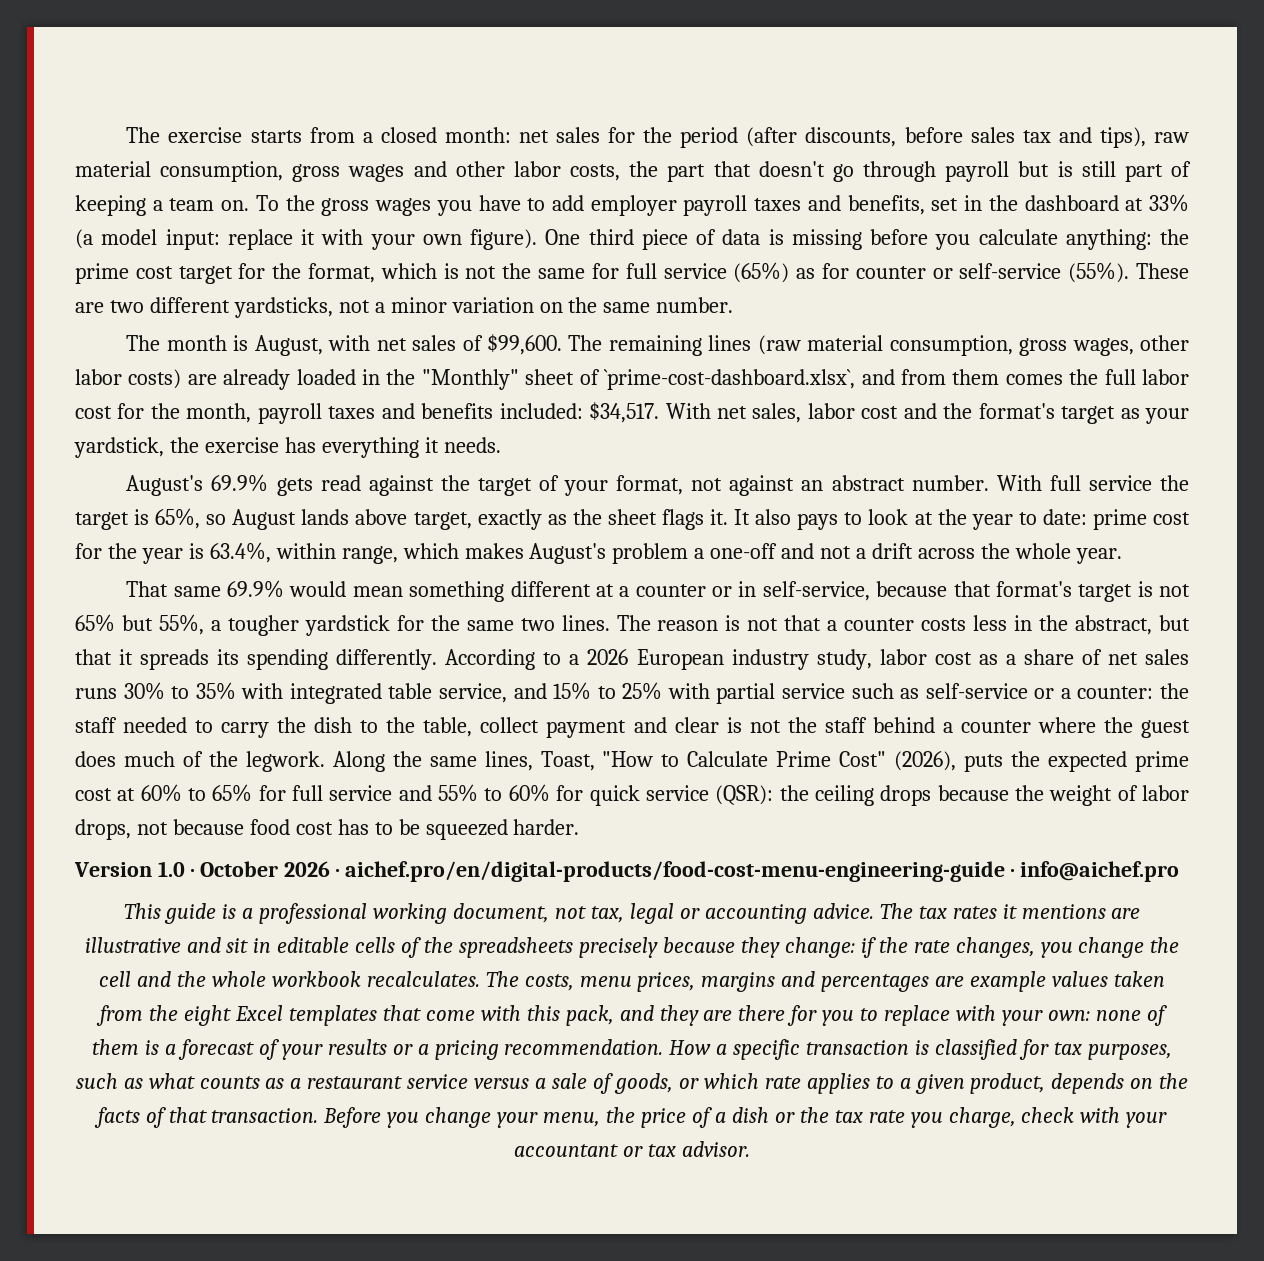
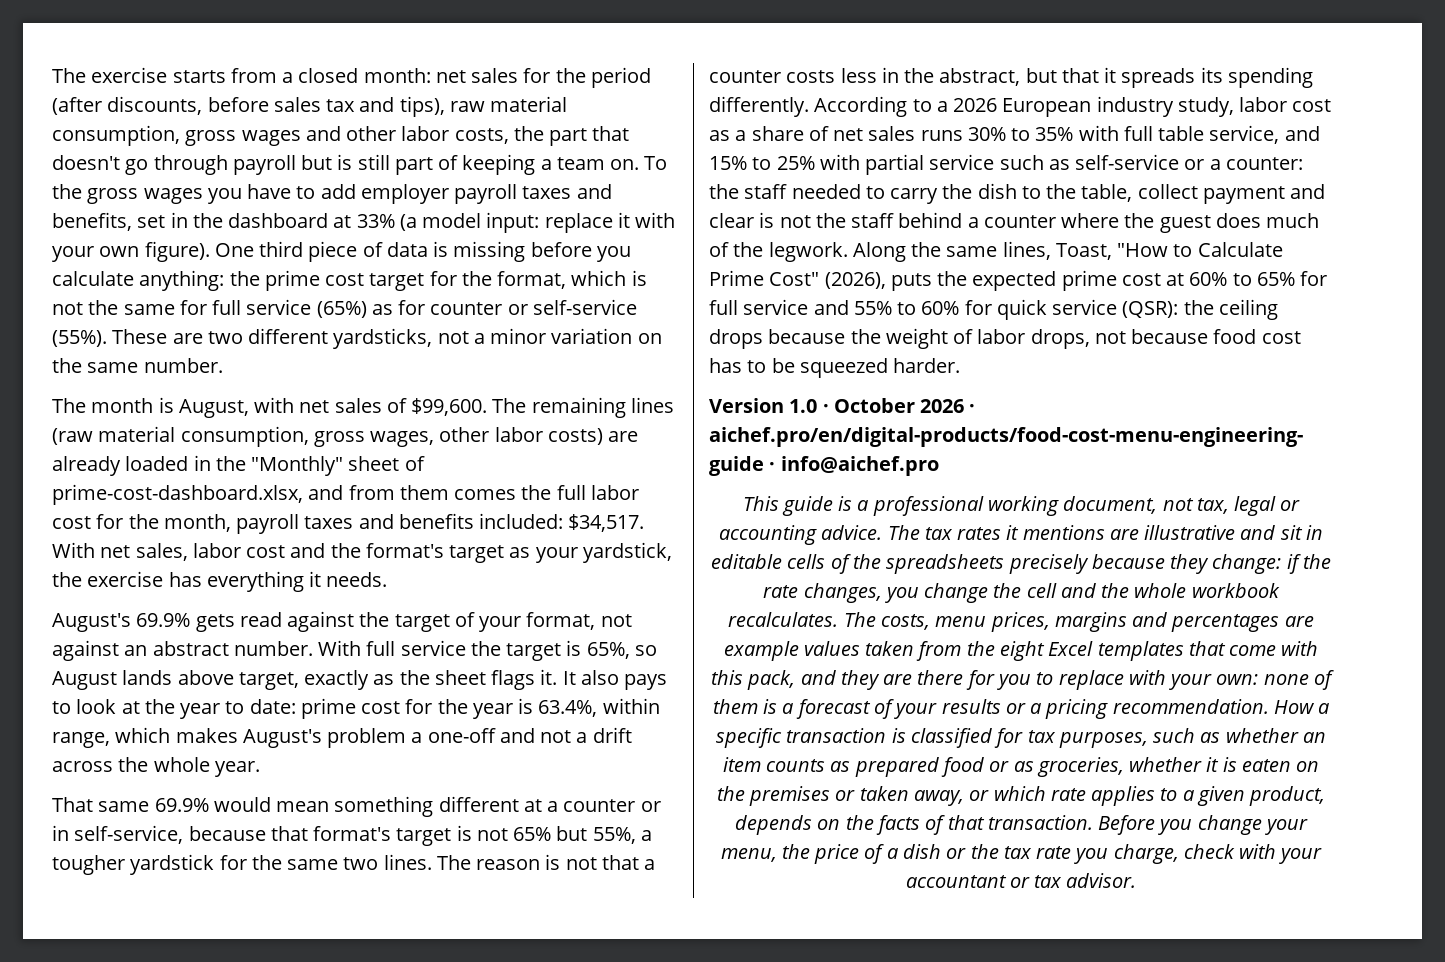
- The remaining lines (raw material consumption, gross wages, other labor costs) are already loaded in the "Monthly" sheet of `prime-cost-dashboard.xlsx`, and from them comes the full labor cost for the month, payroll taxes and benefits included: $34,517.
+ The remaining lines (raw material consumption, gross wages, other labor costs) are already loaded in the "Monthly" sheet of prime-cost-dashboard.xlsx, and from them comes the full labor cost for the month, payroll taxes and benefits included: $34,517.
- According to a 2026 European industry study, labor cost as a share of net sales runs 30% to 35% with integrated table service, and 15% to 25% with partial service such as self-service or a counter:
+ According to a 2026 European industry study, labor cost as a share of net sales runs 30% to 35% with full table service, and 15% to 25% with partial service such as self-service or a counter:
- How a specific transaction is classified for tax purposes, such as what counts as a restaurant service versus a sale of goods, or which rate applies to a given product, depends on the facts of that transaction.
+ How a specific transaction is classified for tax purposes, such as whether an item counts as prepared food or as groceries, whether it is eaten on the premises or taken away, or which rate applies to a given product, depends on the facts of that transaction.

